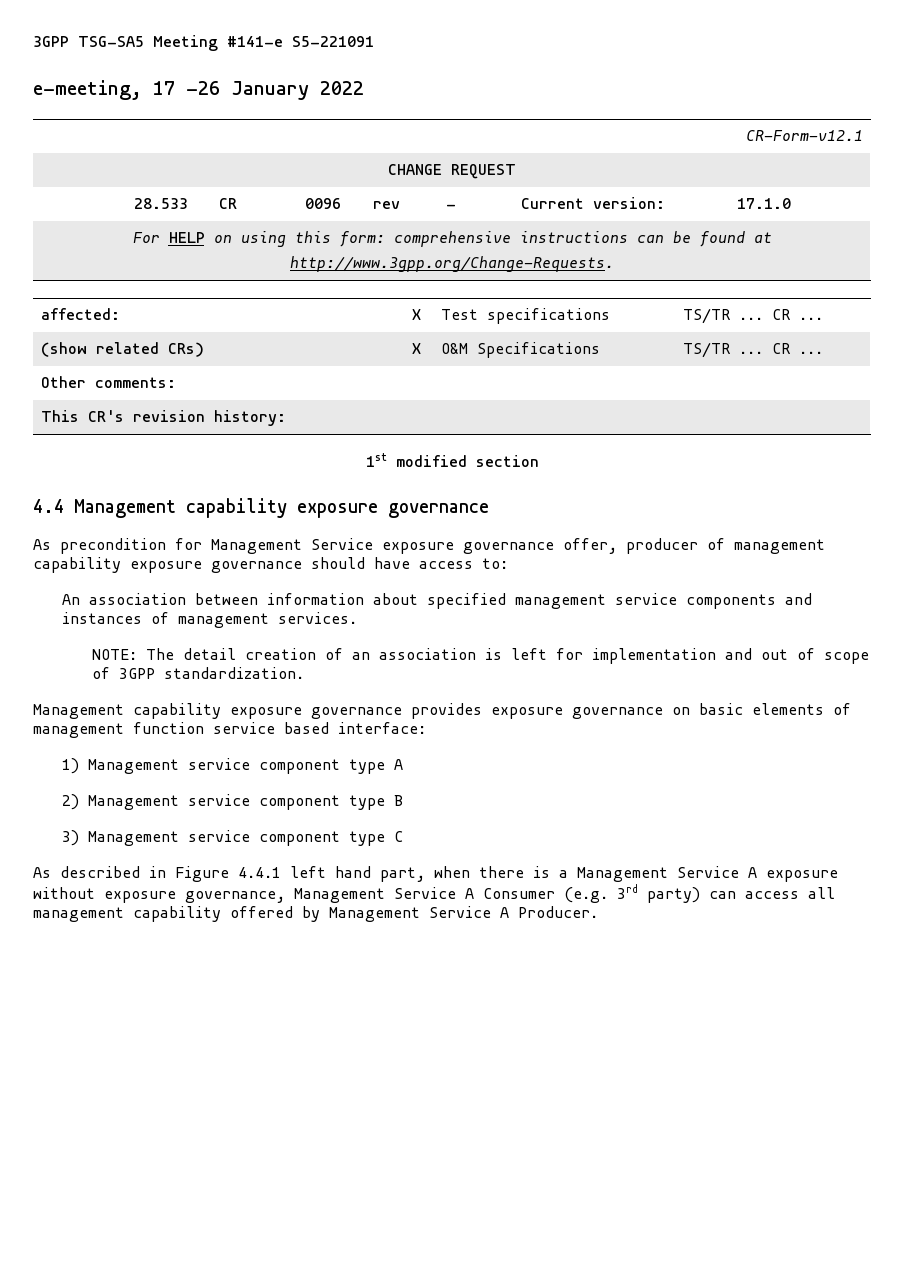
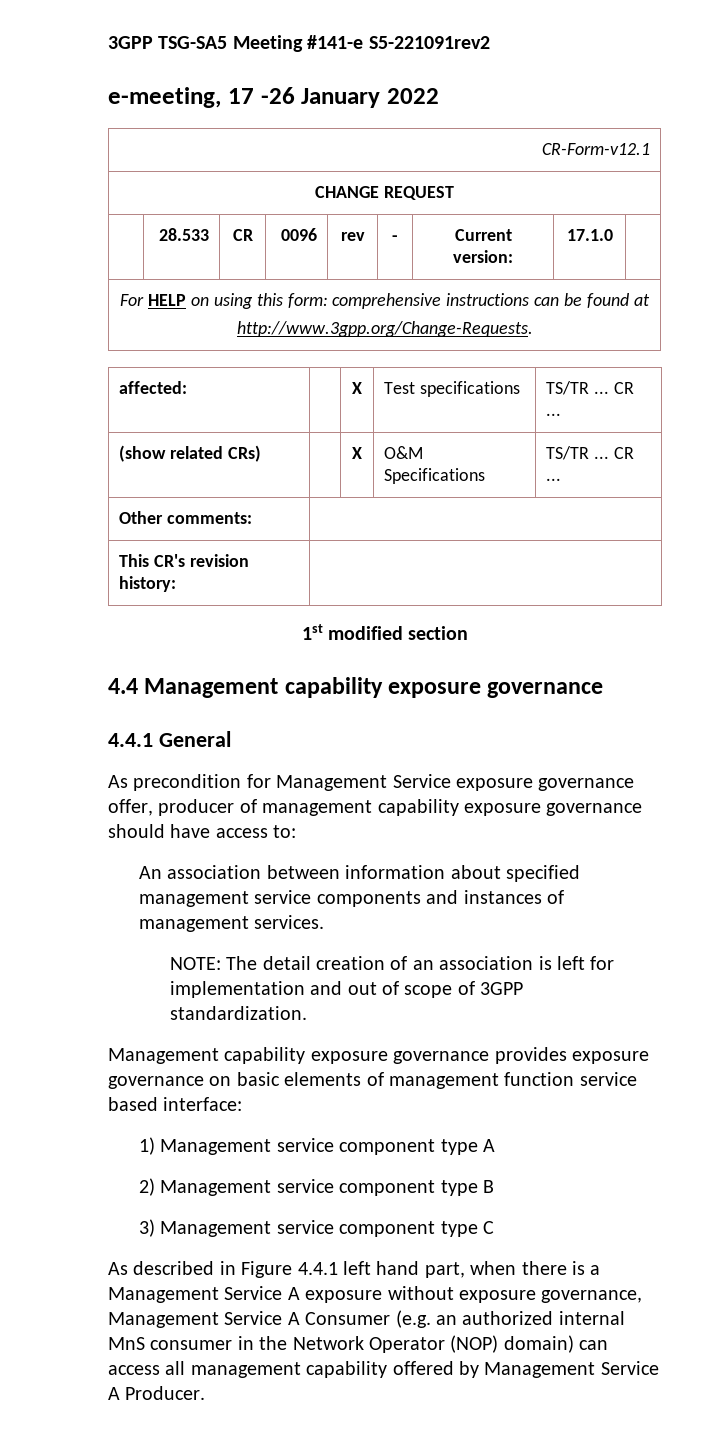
- 3GPP TSG-SA5 Meeting #141-e S5-221091
+ 3GPP TSG-SA5 Meeting #141-e S5-221091rev2
+ 4.4.1 General
- As described in Figure 4.4.1 left hand part, when there is a Management Service A exposure without exposure governance, Management Service A Consumer (e.g. 3rd party) can access all management capability offered by Management Service A Producer.
+ As described in Figure 4.4.1 left hand part, when there is a Management Service A exposure without exposure governance, Management Service A Consumer (e.g. an authorized internal MnS consumer in the Network Operator (NOP) domain) can access all management capability offered by Management Service A Producer.

